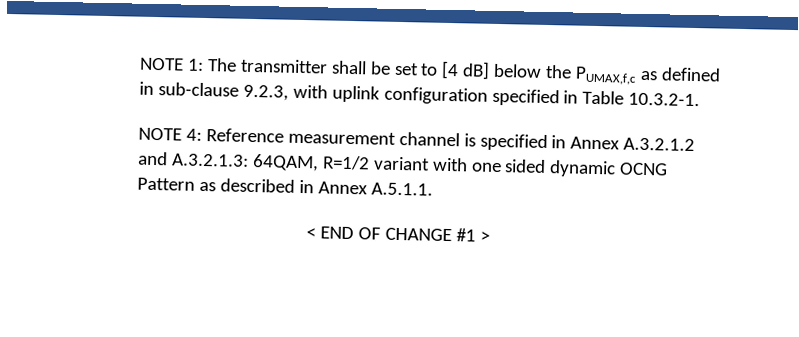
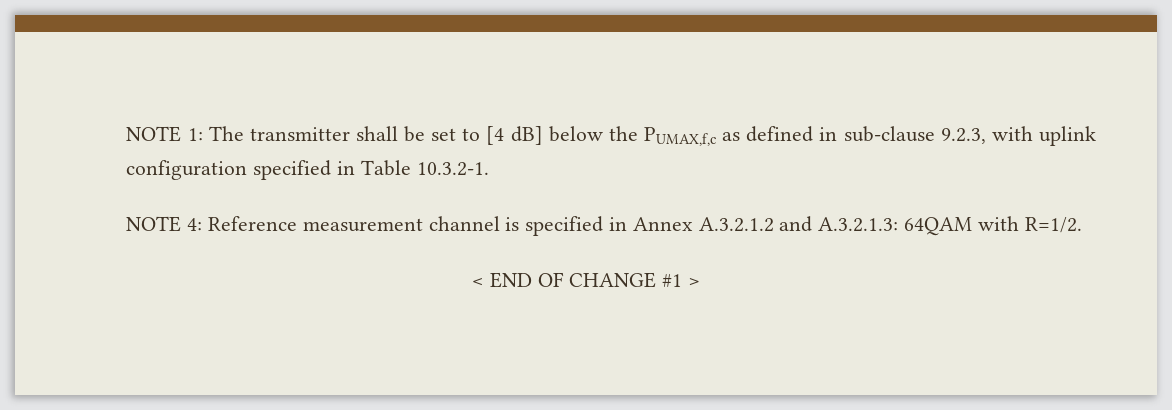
- NOTE 4: Reference measurement channel is specified in Annex A.3.2.1.2 and A.3.2.1.3: 64QAM, R=1/2 variant with one sided dynamic OCNG Pattern as described in Annex A.5.1.1.
+ NOTE 4: Reference measurement channel is specified in Annex A.3.2.1.2 and A.3.2.1.3: 64QAM with R=1/2.

